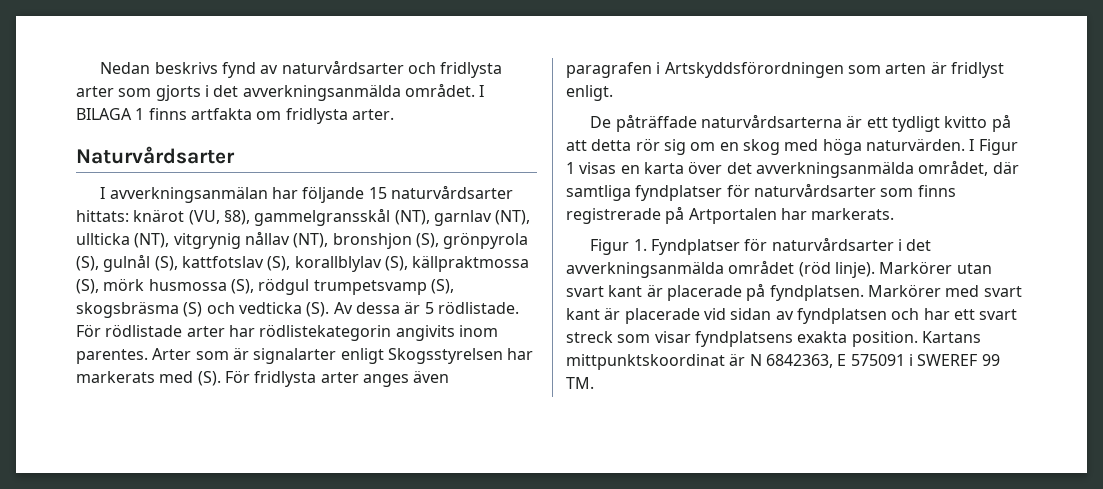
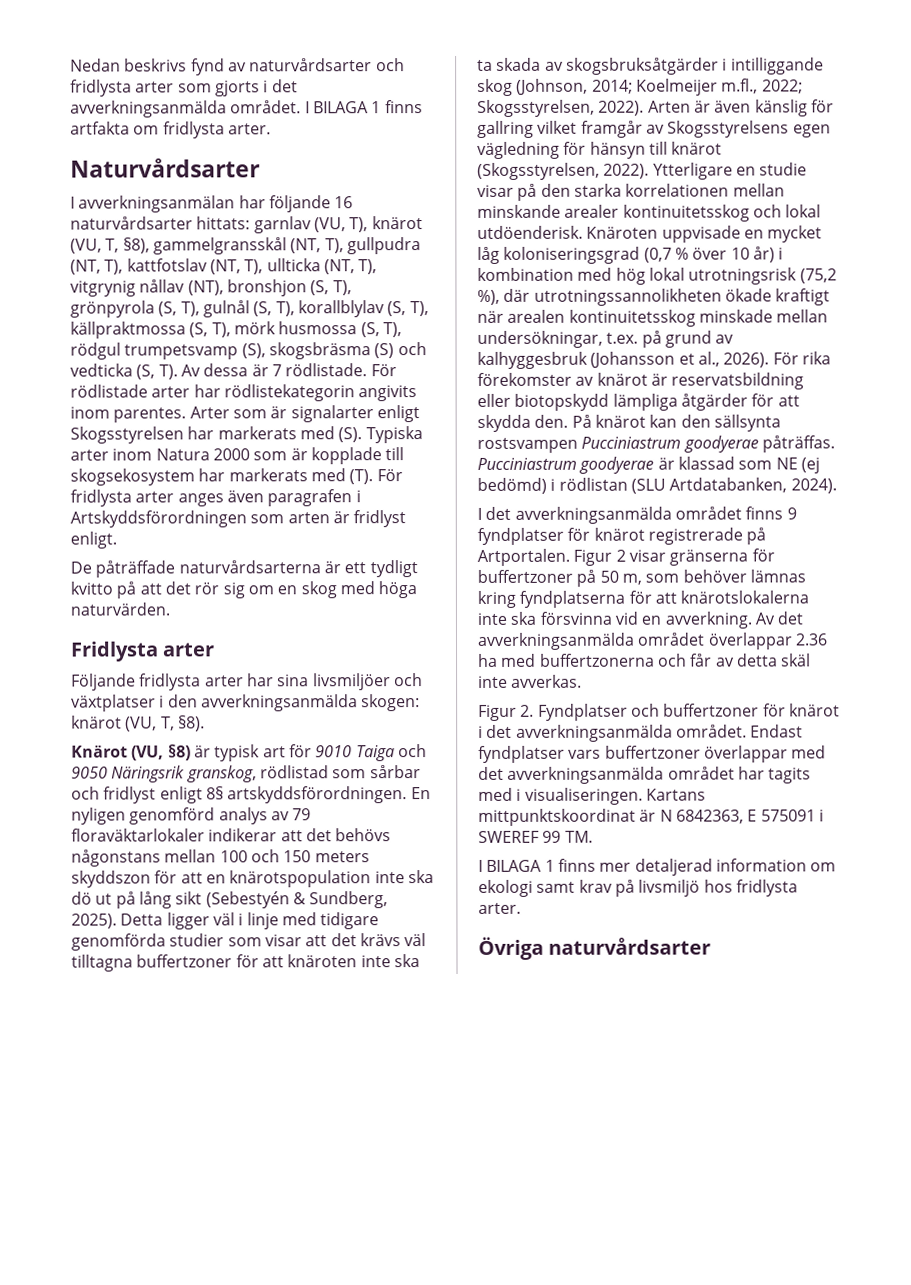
- I avverkningsanmälan har följande 15 naturvårdsarter hittats: knärot (VU, §8), gammelgransskål (NT), garnlav (NT), ullticka (NT), vitgrynig nållav (NT), bronshjon (S), grönpyrola (S), gulnål (S), kattfotslav (S), korallblylav (S), källpraktmossa (S), mörk husmossa (S), rödgul trumpetsvamp (S), skogsbräsma (S) och vedticka (S). Av dessa är 5 rödlistade.
+ I avverkningsanmälan har följande 16 naturvårdsarter hittats: garnlav (VU, T), knärot (VU, T, §8), gammelgransskål (NT, T), gullpudra (NT, T), kattfotslav (NT, T), ullticka (NT, T), vitgrynig nållav (NT), bronshjon (S, T), grönpyrola (S, T), gulnål (S, T), korallblylav (S, T), källpraktmossa (S, T), mörk husmossa (S, T), rödgul trumpetsvamp (S), skogsbräsma (S) och vedticka (S, T). Av dessa är 7 rödlistade.
- Arter som är signalarter enligt Skogsstyrelsen har markerats med (S). För fridlysta arter anges även paragrafen i Artskyddsförordningen som arten är fridlyst enligt.
+ Arter som är signalarter enligt Skogsstyrelsen har markerats med (S). Typiska arter inom Natura 2000 som är kopplade till skogsekosystem har markerats med (T). För fridlysta arter anges även paragrafen i Artskyddsförordningen som arten är fridlyst enligt.
- De påträffade naturvårdsarterna är ett tydligt kvitto på att detta rör sig om en skog med höga naturvärden. I Figur 1 visas en karta över det avverkningsanmälda området, där samtliga fyndplatser för naturvårdsarter som finns registrerade på Artportalen har markerats.
- Figur 1. Fyndplatser för naturvårdsarter i det avverkningsanmälda området (röd linje). Markörer utan svart kant är placerade på fyndplatsen. Markörer med svart kant är placerade vid sidan av fyndplatsen och har ett svart streck som visar fyndplatsens exakta position.
+ De påträffade naturvårdsarterna är ett tydligt kvitto på att det rör sig om en skog med höga naturvärden.
+ Fridlysta arter
+ Följande fridlysta arter har sina livsmiljöer och växtplatser i den avverkningsanmälda skogen: knärot (VU, T, §8).
+ Knärot (VU, §8) är typisk art för 9010 Taiga och 9050 Näringsrik granskog, rödlistad som sårbar och fridlyst enligt 8§ artskyddsförordningen. En nyligen genomförd analys av 79 floraväktarlokaler indikerar att det behövs någonstans mellan 100 och 150 meters skyddszon för att en knärotspopulation inte ska dö ut på lång sikt (Sebestyén & Sundberg, 2025). Detta ligger väl i linje med tidigare genomförda studier som visar att det krävs väl tilltagna buffertzoner för att knäroten inte ska ta skada av skogsbruksåtgärder i intilliggande skog (Johnson, 2014; Koelmeijer m.fl., 2022; Skogsstyrelsen, 2022). Arten är även känslig för gallring vilket framgår av Skogsstyrelsens egen vägledning för hänsyn till knärot (Skogsstyrelsen, 2022). Ytterligare en studie visar på den starka korrelationen mellan minskande arealer kontinuitetsskog och lokal utdöenderisk. Knäroten uppvisade en mycket låg koloniseringsgrad (0,7 % över 10 år) i kombination med hög lokal utrotningsrisk (75,2 %), där utrotningssannolikheten ökade kraftigt när arealen kontinuitetsskog minskade mellan undersökningar, t.ex. på grund av kalhyggesbruk (Johansson et al., 2026). För rika förekomster av knärot är reservatsbildning eller biotopskydd lämpliga åtgärder för att skydda den. På knärot kan den sällsynta rostsvampen Pucciniastrum goodyerae påträffas. Pucciniastrum goodyerae är klassad som NE (ej bedömd) i rödlistan (SLU Artdatabanken, 2024).
+ I det avverkningsanmälda området finns 9 fyndplatser för knärot registrerade på Artportalen. Figur 2 visar gränserna för buffertzoner på 50 m, som behöver lämnas kring fyndplatserna för att knärotslokalerna inte ska försvinna vid en avverkning. Av det avverkningsanmälda området överlappar 2.36 ha med buffertzonerna och får av detta skäl inte avverkas.
+ Figur 2. Fyndplatser och buffertzoner för knärot i det avverkningsanmälda området. Endast fyndplatser vars buffertzoner överlappar med det avverkningsanmälda området har tagits med i visualiseringen.
+ I BILAGA 1 finns mer detaljerad information om ekologi samt krav på livsmiljö hos fridlysta arter.
+ Övriga naturvårdsarter

